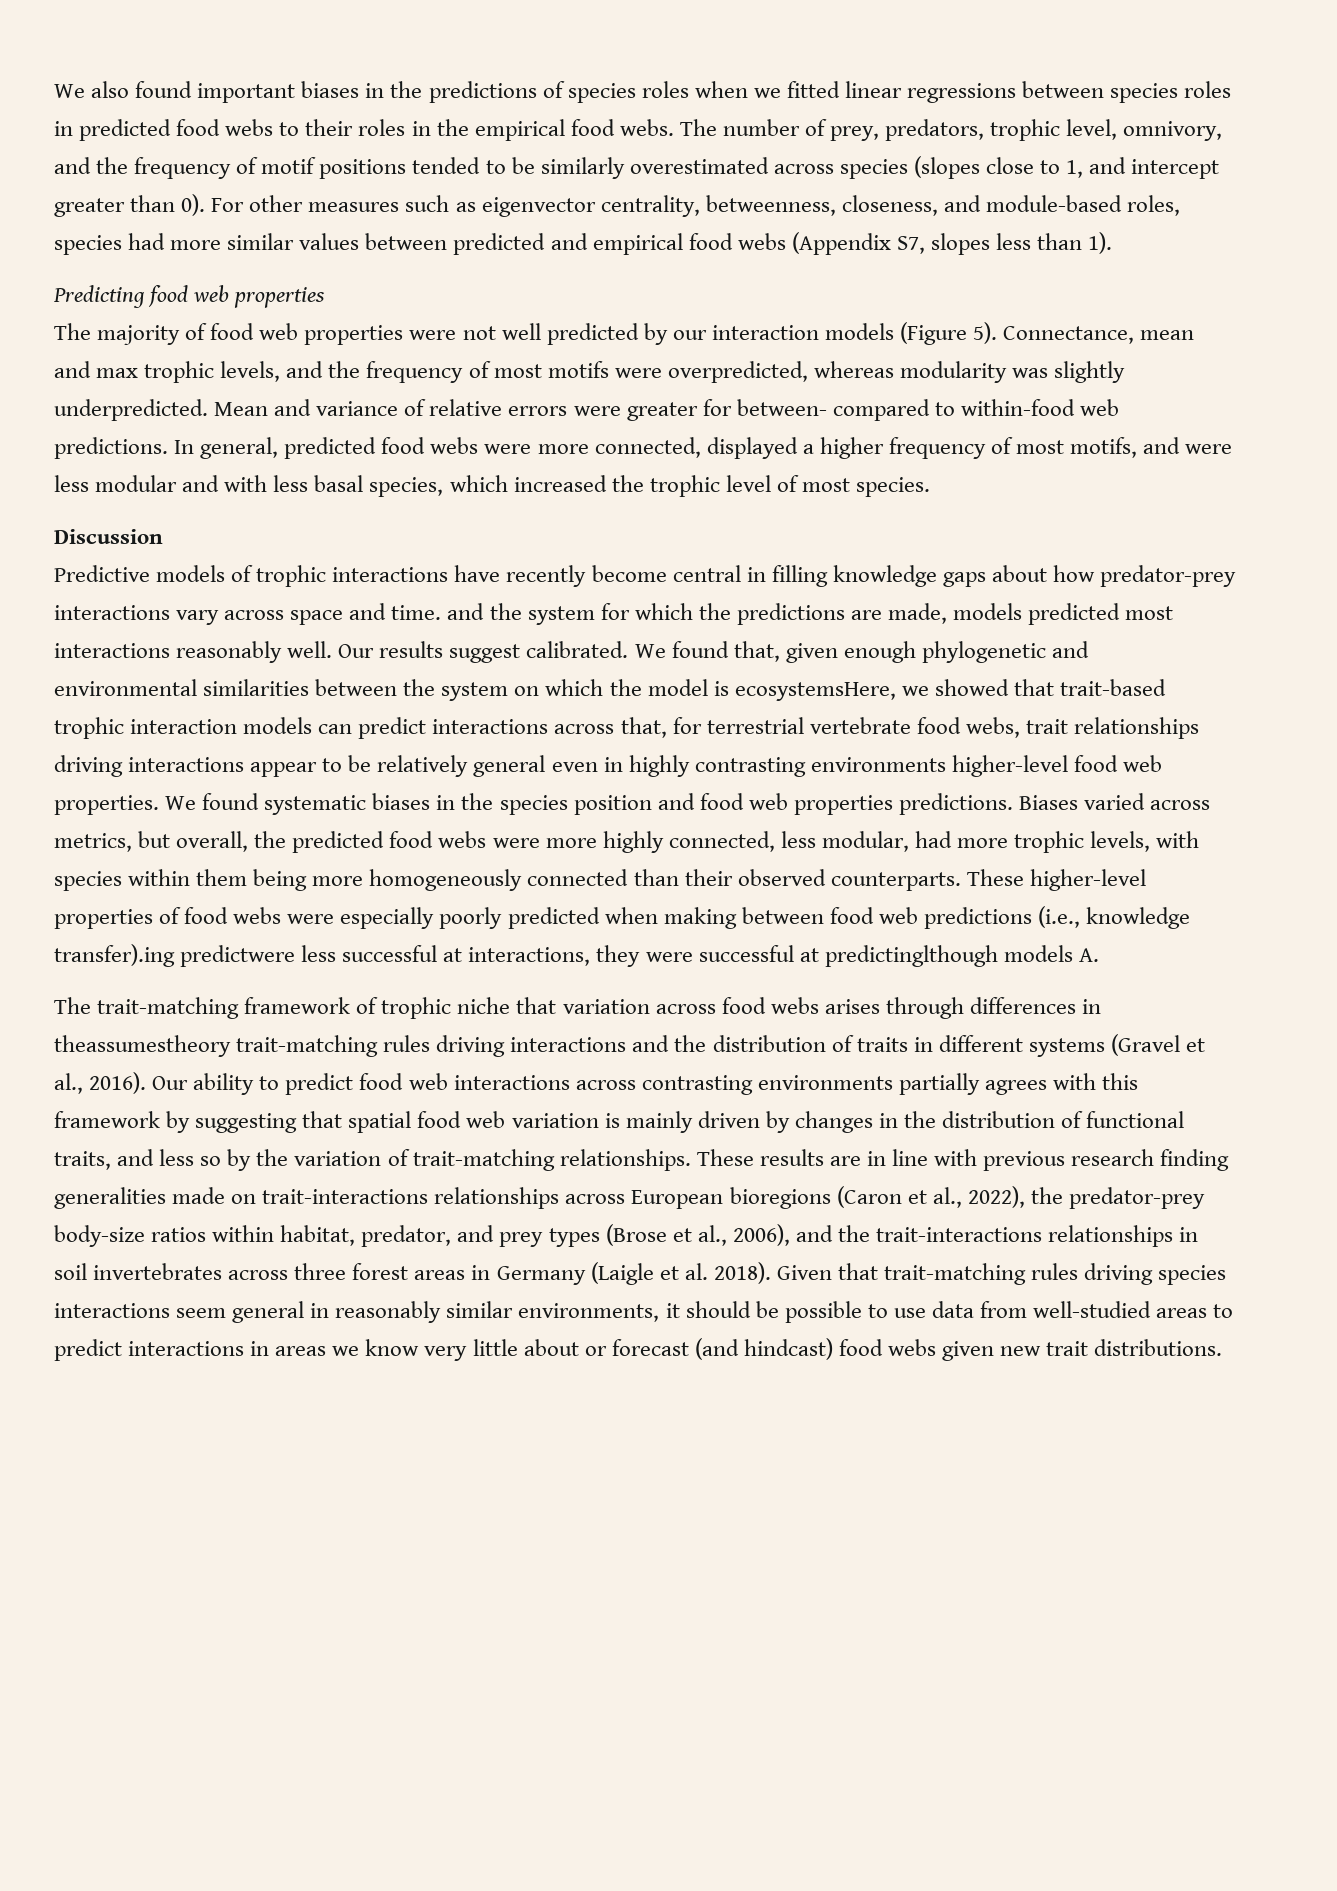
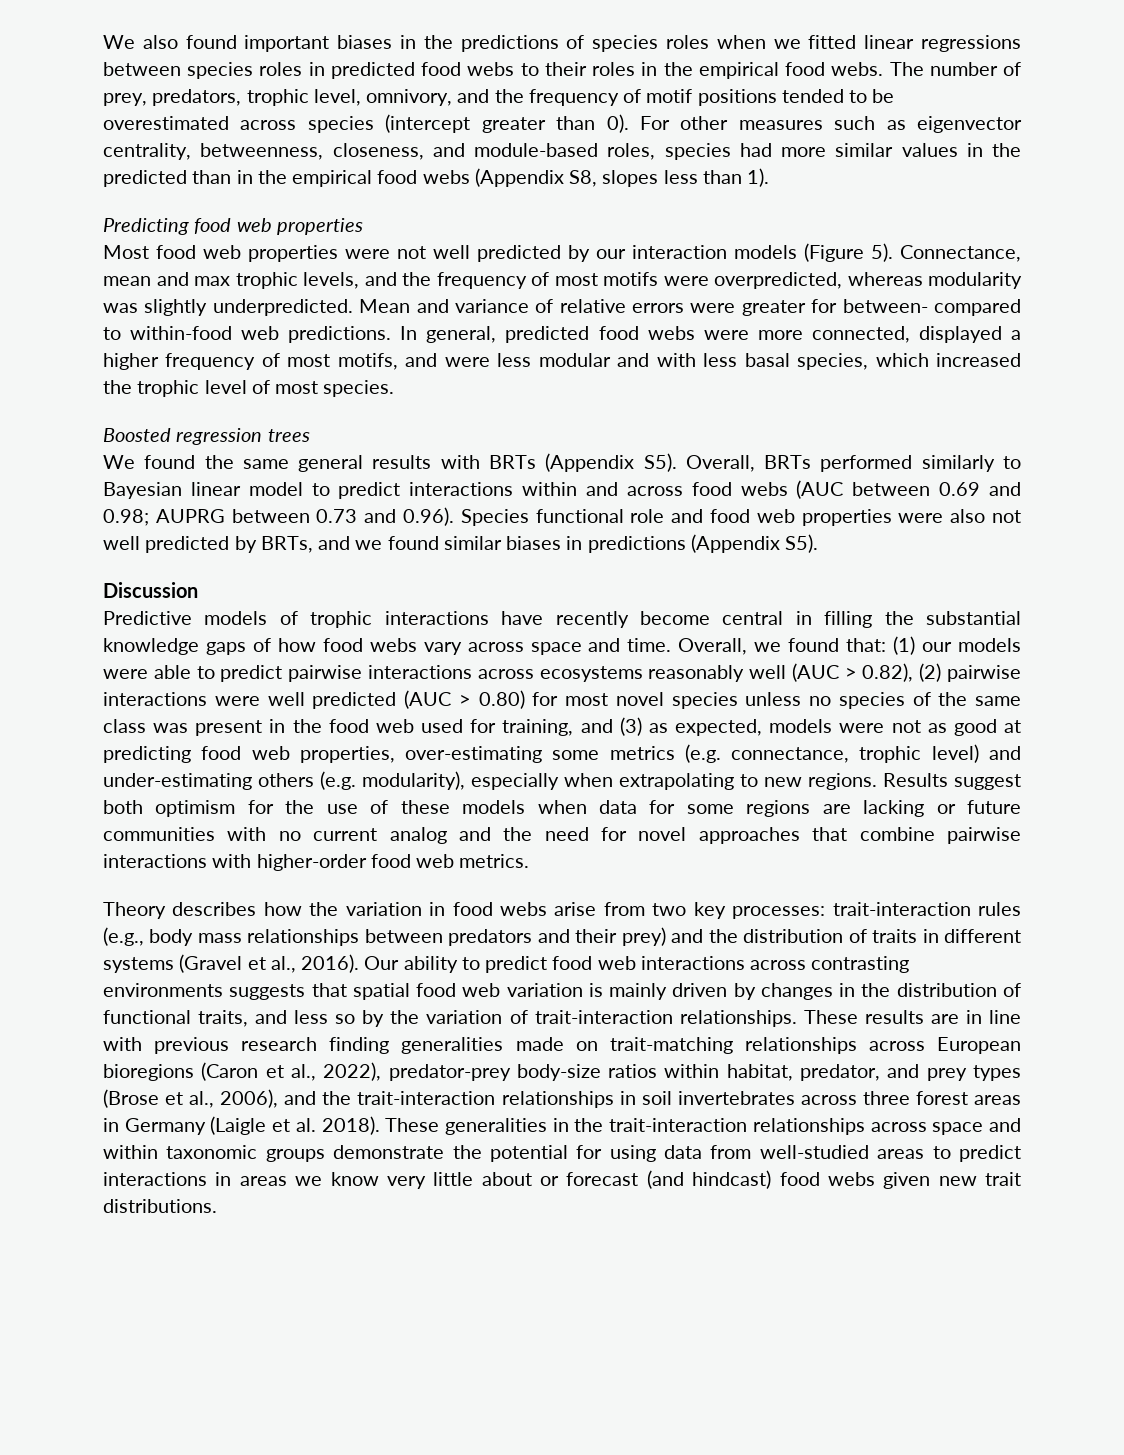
- The number of prey, predators, trophic level, omnivory, and the frequency of motif positions tended to be similarly overestimated across species (slopes close to 1, and intercept greater than 0).
+ The number of prey, predators, trophic level, omnivory, and the frequency of motif positions tended to be overestimated across species (intercept greater than 0).
- For other measures such as eigenvector centrality, betweenness, closeness, and module-based roles, species had more similar values between predicted and empirical food webs (Appendix S7, slopes less than 1).
+ For other measures such as eigenvector centrality, betweenness, closeness, and module-based roles, species had more similar values in the predicted than in the empirical food webs (Appendix S8, slopes less than 1).
- The majority of food web properties were not well predicted by our interaction models (Figure 5).
+ Most food web properties were not well predicted by our interaction models (Figure 5).
+ Boosted regression trees
+ We found the same general results with BRTs (Appendix S5). Overall, BRTs performed similarly to Bayesian linear model to predict interactions within and across food webs (AUC between 0.69 and 0.98; AUPRG between 0.73 and 0.96). Species functional role and food web properties were also not well predicted by BRTs, and we found similar biases in predictions (Appendix S5).
- Predictive models of trophic interactions have recently become central in filling knowledge gaps about how predator-prey interactions vary across space and time. and the system for which the predictions are made, models predicted most interactions reasonably well. Our results suggest calibrated. We found that, given enough phylogenetic and environmental similarities between the system on which the model is ecosystemsHere, we showed that trait-based trophic interaction models can predict interactions across that, for terrestrial vertebrate food webs, trait relationships driving interactions appear to be relatively general even in highly contrasting environments higher-level food web properties. We found systematic biases in the species position and food web properties predictions. Biases varied across metrics, but overall, the predicted food webs were more highly connected, less modular, had more trophic levels, with species within them being more homogeneously connected than their observed counterparts. These higher-level properties of food webs were especially poorly predicted when making between food web predictions (i.e., knowledge transfer).ing predictwere less successful at interactions, they were successful at predictinglthough models A.
- The trait-matching framework of trophic niche that variation across food webs arises through differences in theassumestheory trait-matching rules driving interactions and the distribution of traits in different systems (Gravel et al., 2016).
+ Predictive models of trophic interactions have recently become central in filling the substantial knowledge gaps of how food webs vary across space and time. Overall, we found that: (1) our models were able to predict pairwise interactions across ecosystems reasonably well (AUC > 0.82), (2) pairwise interactions were well predicted (AUC > 0.80) for most novel species unless no species of the same class was present in the food web used for training, and (3) as expected, models were not as good at predicting food web properties, over-estimating some metrics (e.g. connectance, trophic level) and under-estimating others (e.g. modularity), especially when extrapolating to new regions. Results suggest both optimism for the use of these models when data for some regions are lacking or future communities with no current analog and the need for novel approaches that combine pairwise interactions with higher-order food web metrics.
+ Theory describes how the variation in food webs arise from two key processes: trait-interaction rules (e.g., body mass relationships between predators and their prey) and the distribution of traits in different systems (Gravel et al., 2016).
- Our ability to predict food web interactions across contrasting environments partially agrees with this framework by suggesting that spatial food web variation is mainly driven by changes in the distribution of functional traits, and less so by the variation of trait-matching relationships.
+ Our ability to predict food web interactions across contrasting environments suggests that spatial food web variation is mainly driven by changes in the distribution of functional traits, and less so by the variation of trait-interaction relationships.
- These results are in line with previous research finding generalities made on trait-interactions relationships across European bioregions (Caron et al., 2022), the predator-prey body-size ratios within habitat, predator, and prey types (Brose et al., 2006), and the trait-interactions relationships in soil invertebrates across three forest areas in Germany (Laigle et al. 2018).
+ These results are in line with previous research finding generalities made on trait-matching relationships across European bioregions (Caron et al., 2022), predator-prey body-size ratios within habitat, predator, and prey types (Brose et al., 2006), and the trait-interaction relationships in soil invertebrates across three forest areas in Germany (Laigle et al. 2018).
- Given that trait-matching rules driving species interactions seem general in reasonably similar environments, it should be possible to use data from well-studied areas to predict interactions in areas we know very little about or forecast (and hindcast) food webs given new trait distributions.
+ These generalities in the trait-interaction relationships across space and within taxonomic groups demonstrate the potential for using data from well-studied areas to predict interactions in areas we know very little about or forecast (and hindcast) food webs given new trait distributions.

